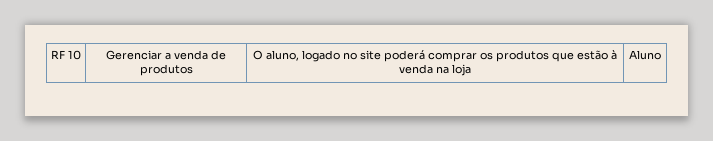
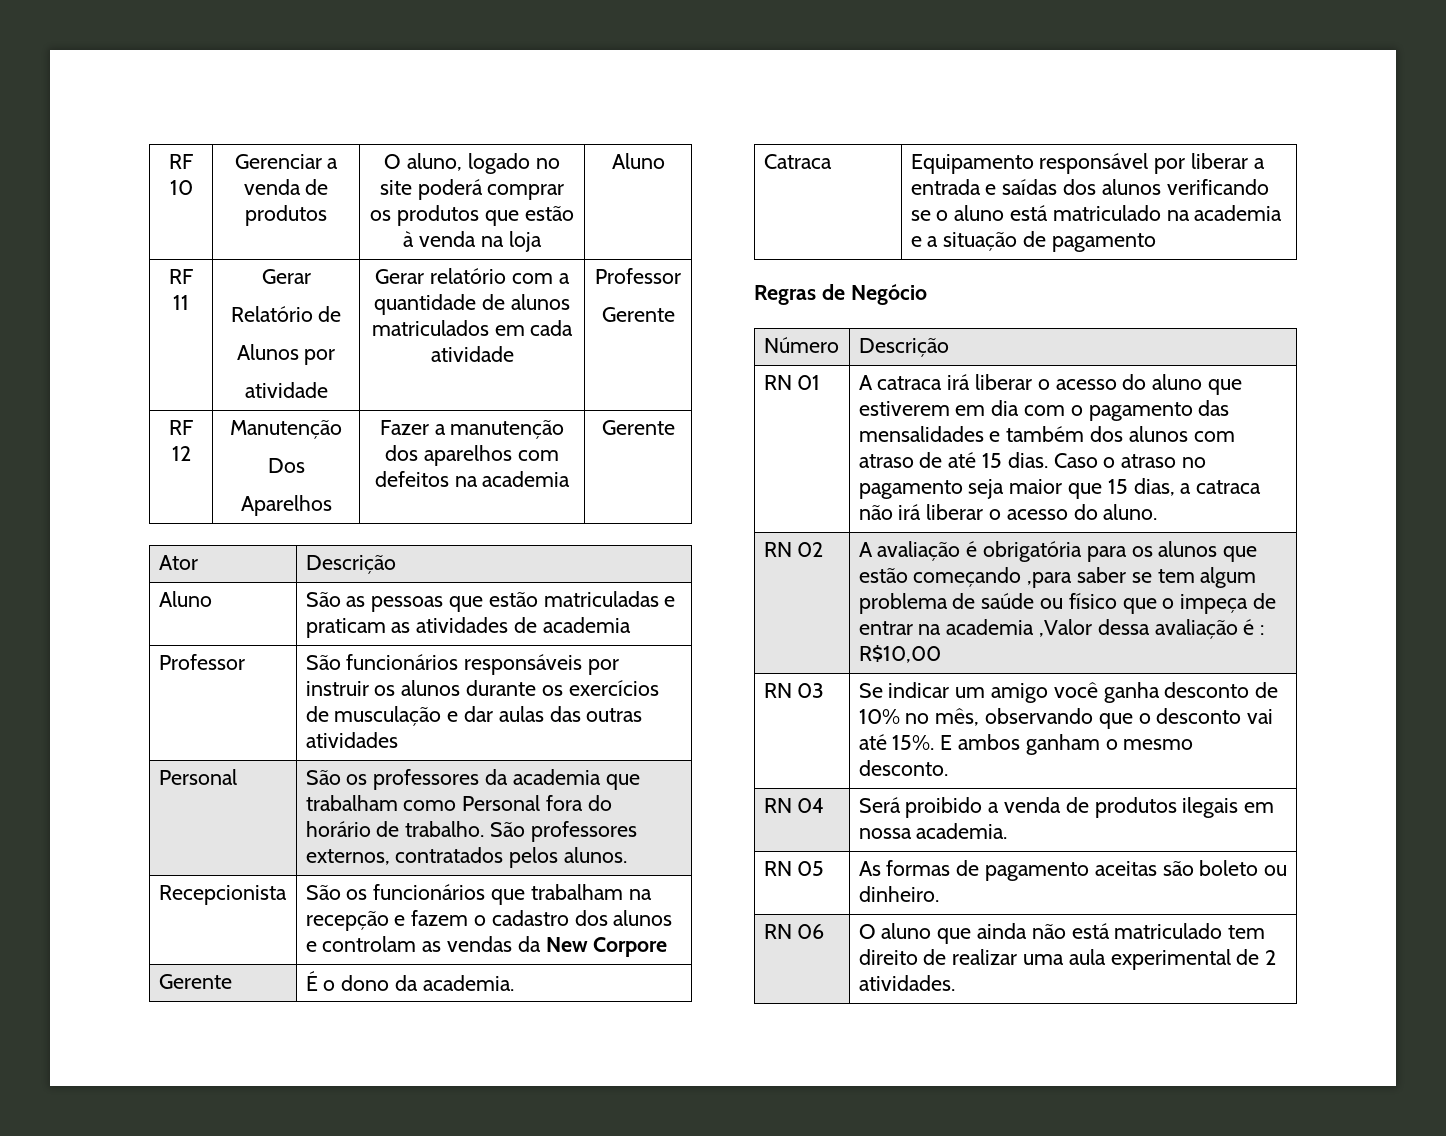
+ RF 11 | Gerar
+ Relatório de
+ Alunos por
+ atividade | Gerar relatório com a quantidade de alunos matriculados em cada atividade | Professor
+ Gerente
+ RF 12 | Manutenção
+ Dos
+ Aparelhos | Fazer a manutenção dos aparelhos com defeitos na academia | Gerente
+ Ator | Descrição
+ Aluno | São as pessoas que estão matriculadas e praticam as atividades de academia
+ Professor | São funcionários responsáveis por instruir os alunos durante os exercícios de musculação e dar aulas das outras atividades
+ Personal | São os professores da academia que trabalham como Personal fora do horário de trabalho. São professores externos, contratados pelos alunos.
+ Recepcionista | São os funcionários que trabalham na recepção e fazem o cadastro dos alunos e controlam as vendas da New Corpore
+ Gerente | É o dono da academia.
+ Catraca | Equipamento responsável por liberar a entrada e saídas dos alunos verificando se o aluno está matriculado na academia e a situação de pagamento
+ Regras de Negócio
+ Número | Descrição
+ RN 01 | A catraca irá liberar o acesso do aluno que estiverem em dia com o pagamento das mensalidades e também dos alunos com atraso de até 15 dias. Caso o atraso no pagamento seja maior que 15 dias, a catraca não irá liberar o acesso do aluno.
+ RN 02 | A avaliação é obrigatória para os alunos que estão começando ,para saber se tem algum problema de saúde ou físico que o impeça de entrar na academia ,Valor dessa avaliação é : R$10,00
+ RN 03 | Se indicar um amigo você ganha desconto de 10% no mês, observando que o desconto vai até 15%. E ambos ganham o mesmo desconto.
+ RN 04 | Será proibido a venda de produtos ilegais em nossa academia.
+ RN 05 | As formas de pagamento aceitas são boleto ou dinheiro.
+ RN 06 | O aluno que ainda não está matriculado tem direito de realizar uma aula experimental de 2 atividades.

